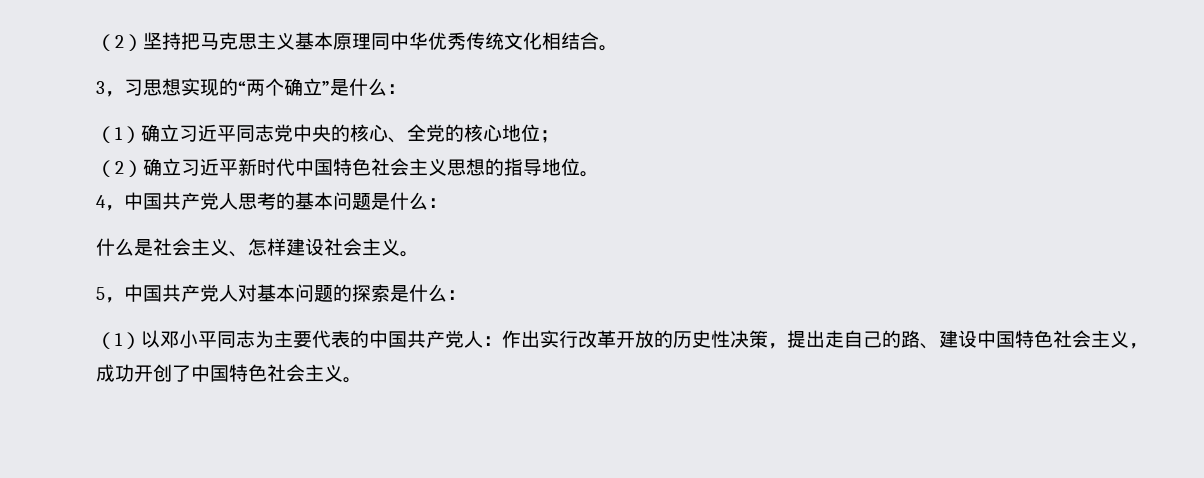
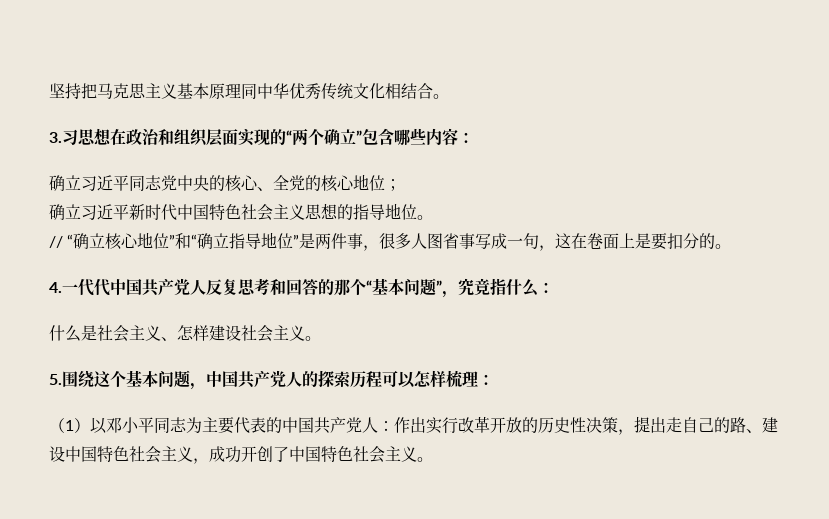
- （2）坚持把马克思主义基本原理同中华优秀传统文化相结合。
+ 坚持把马克思主义基本原理同中华优秀传统文化相结合。
- 3，习思想实现的“两个确立”是什么：
- （1）确立习近平同志党中央的核心、全党的核心地位；
+ 3.习思想在政治和组织层面实现的“两个确立”包含哪些内容：
+ 确立习近平同志党中央的核心、全党的核心地位；
- （2）确立习近平新时代中国特色社会主义思想的指导地位。
+ 确立习近平新时代中国特色社会主义思想的指导地位。
- 4，中国共产党人思考的基本问题是什么：
+ // “确立核心地位”和“确立指导地位”是两件事，很多人图省事写成一句，这在卷面上是要扣分的。
+ 4.一代代中国共产党人反复思考和回答的那个“基本问题”，究竟指什么：
- 5，中国共产党人对基本问题的探索是什么：
+ 5.围绕这个基本问题，中国共产党人的探索历程可以怎样梳理：

